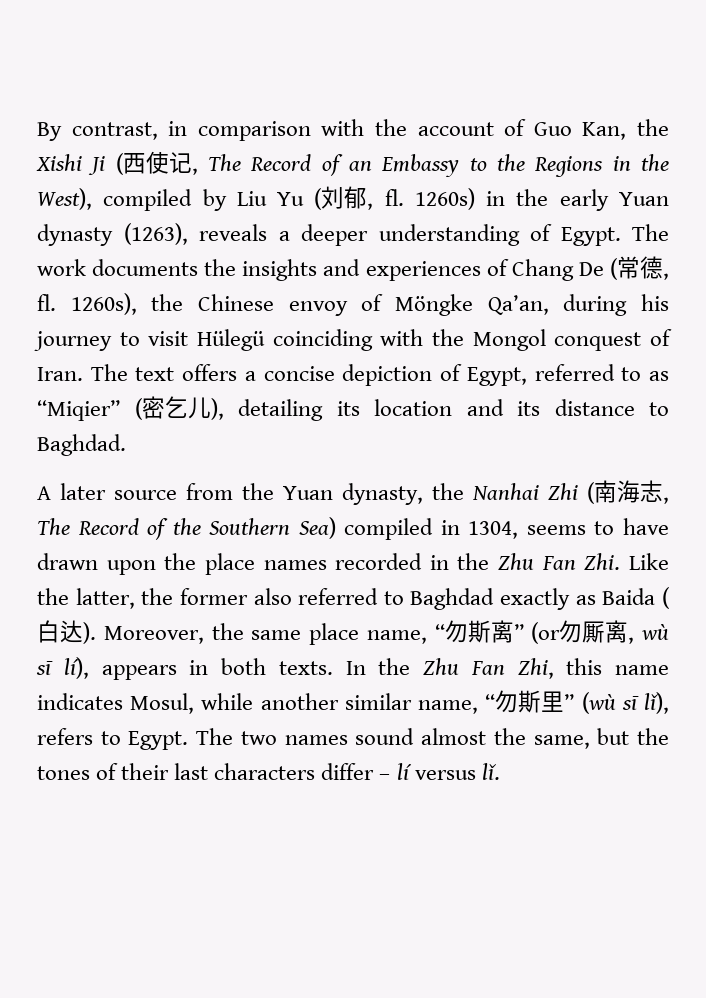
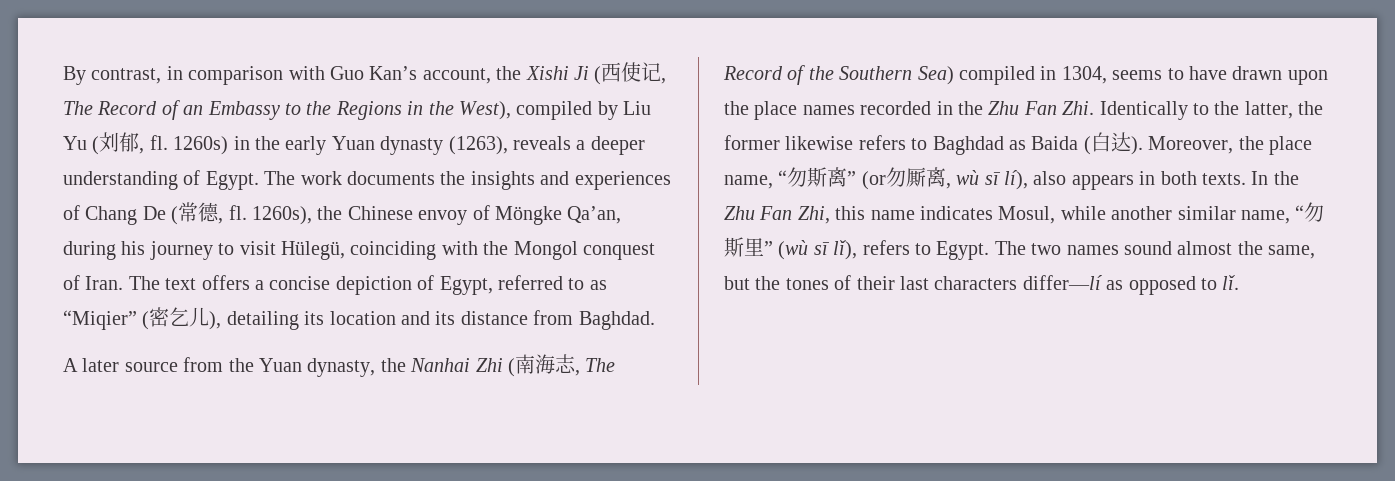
- By contrast, in comparison with the account of Guo Kan, the Xishi Ji (西使记, The Record of an Embassy to the Regions in the West), compiled by Liu Yu (刘郁, fl.
+ By contrast, in comparison with Guo Kan’s account, the Xishi Ji (西使记, The Record of an Embassy to the Regions in the West), compiled by Liu Yu (刘郁, fl.
- 1260s), the Chinese envoy of Möngke Qa’an, during his journey to visit Hülegü coinciding with the Mongol conquest of Iran.
+ 1260s), the Chinese envoy of Möngke Qa’an, during his journey to visit Hülegü, coinciding with the Mongol conquest of Iran.
- The text offers a concise depiction of Egypt, referred to as “Miqier” (密乞儿), detailing its location and its distance to Baghdad.
+ The text offers a concise depiction of Egypt, referred to as “Miqier” (密乞儿), detailing its location and its distance from Baghdad.
- A later source from the Yuan dynasty, the Nanhai Zhi (南海志, The Record of the Southern Sea) compiled in 1304, seems to have drawn upon the place names recorded in the Zhu Fan Zhi. Like the latter, the former also referred to Baghdad exactly as Baida (白达).
+ A later source from the Yuan dynasty, the Nanhai Zhi (南海志, The Record of the Southern Sea) compiled in 1304, seems to have drawn upon the place names recorded in the Zhu Fan Zhi. Identically to the latter, the former likewise refers to Baghdad as Baida (白达).
- Moreover, the same place name, “勿斯离” (or勿厮离, wù sī lí), appears in both texts.
+ Moreover, the place name, “勿斯离” (or勿厮离, wù sī lí), also appears in both texts.
- The two names sound almost the same, but the tones of their last characters differ – lí versus lǐ.
+ The two names sound almost the same, but the tones of their last characters differ—lí as opposed to lǐ.

